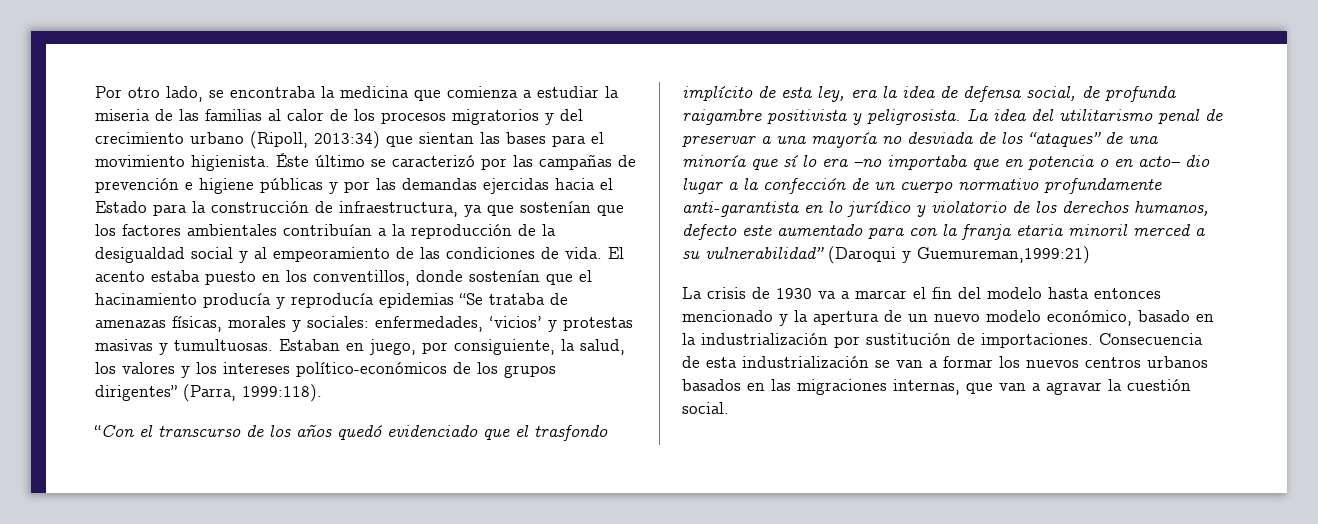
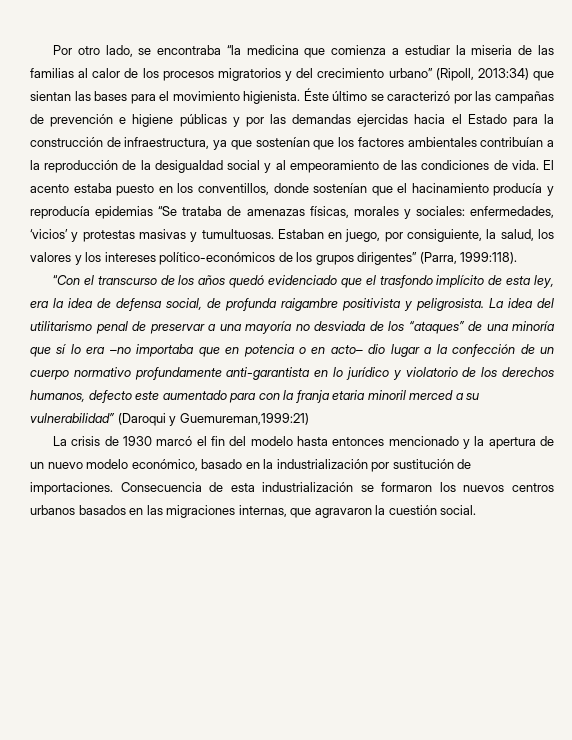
- Por otro lado, se encontraba la medicina que comienza a estudiar la miseria de las familias al calor de los procesos migratorios y del crecimiento urbano (Ripoll, 2013:34) que sientan las bases para el movimiento higienista.
+ Por otro lado, se encontraba “la medicina que comienza a estudiar la miseria de las familias al calor de los procesos migratorios y del crecimiento urbano” (Ripoll, 2013:34) que sientan las bases para el movimiento higienista.
- La crisis de 1930 va a marcar el fin del modelo hasta entonces mencionado y la apertura de un nuevo modelo económico, basado en la industrialización por sustitución de importaciones.
+ La crisis de 1930 marcó el fin del modelo hasta entonces mencionado y la apertura de un nuevo modelo económico, basado en la industrialización por sustitución de importaciones.
- Consecuencia de esta industrialización se van a formar los nuevos centros urbanos basados en las migraciones internas, que van a agravar la cuestión social.
+ Consecuencia de esta industrialización se formaron los nuevos centros urbanos basados en las migraciones internas, que agravaron la cuestión social.

